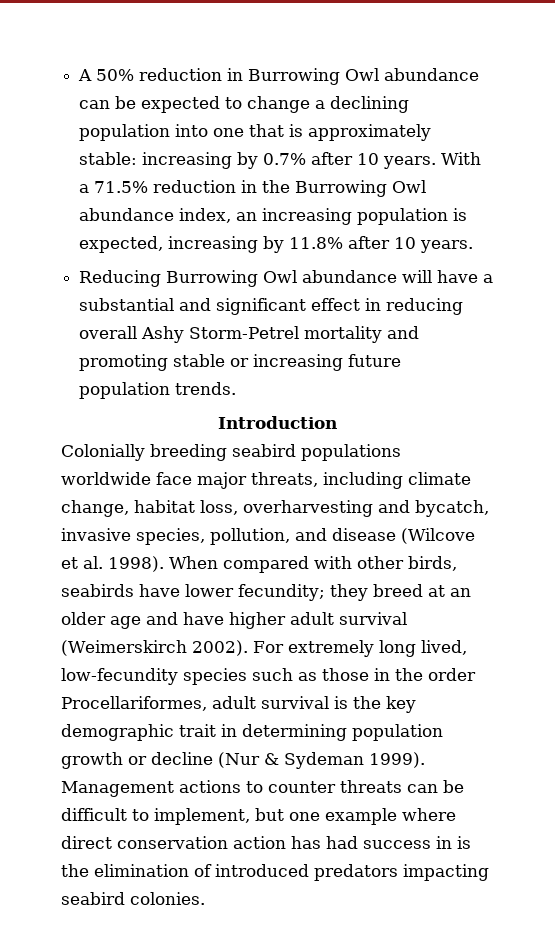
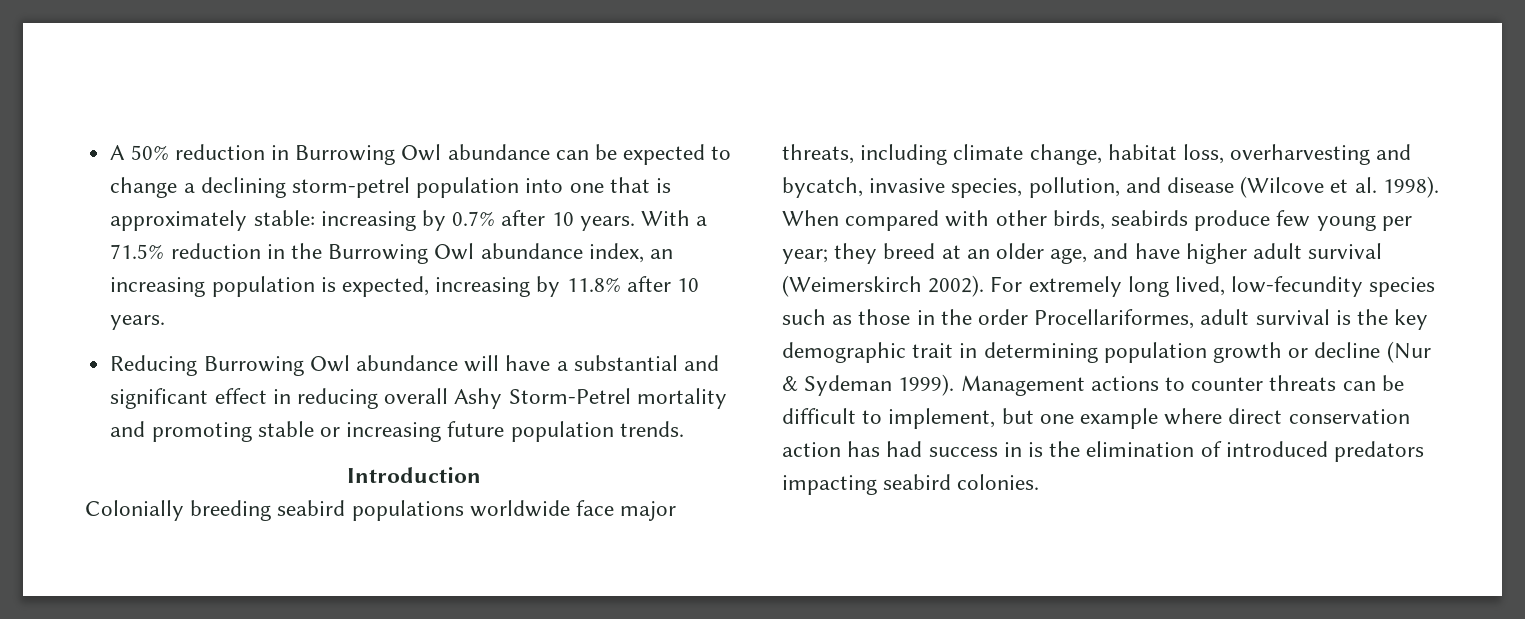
- A 50% reduction in Burrowing Owl abundance can be expected to change a declining population into one that is approximately stable: increasing by 0.7% after 10 years.
+ A 50% reduction in Burrowing Owl abundance can be expected to change a declining storm-petrel population into one that is approximately stable: increasing by 0.7% after 10 years.
- When compared with other birds, seabirds have lower fecundity; they breed at an older age and have higher adult survival (Weimerskirch 2002).
+ When compared with other birds, seabirds produce few young per year; they breed at an older age, and have higher adult survival (Weimerskirch 2002).

